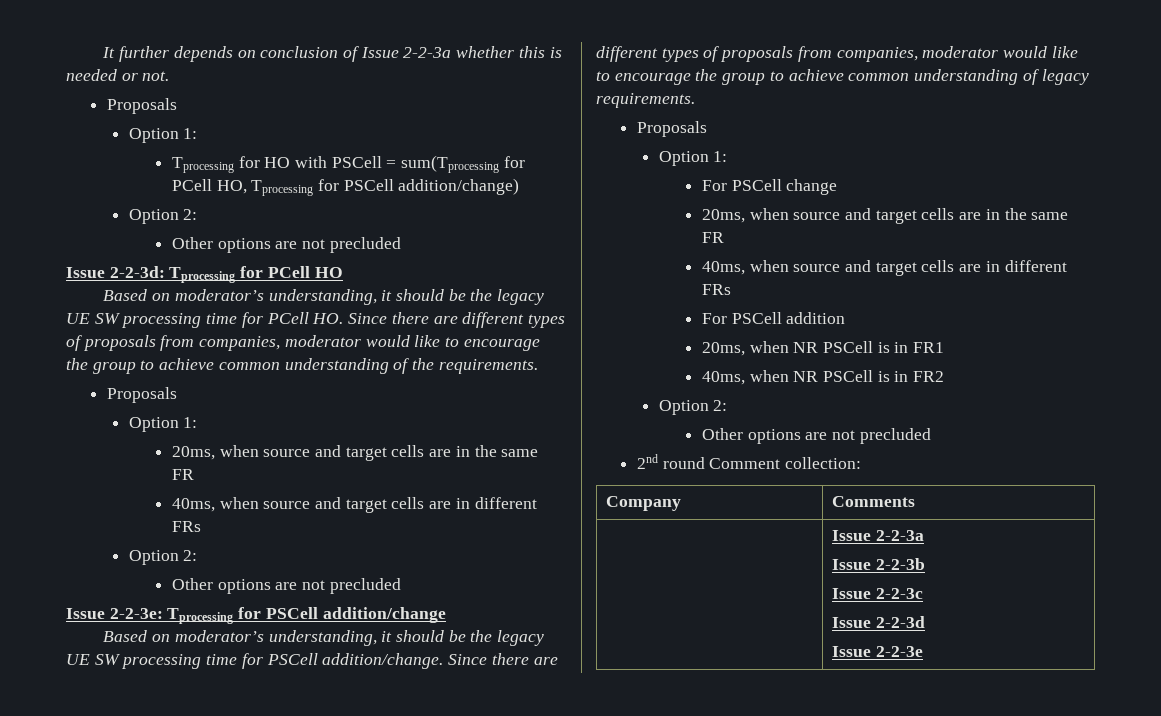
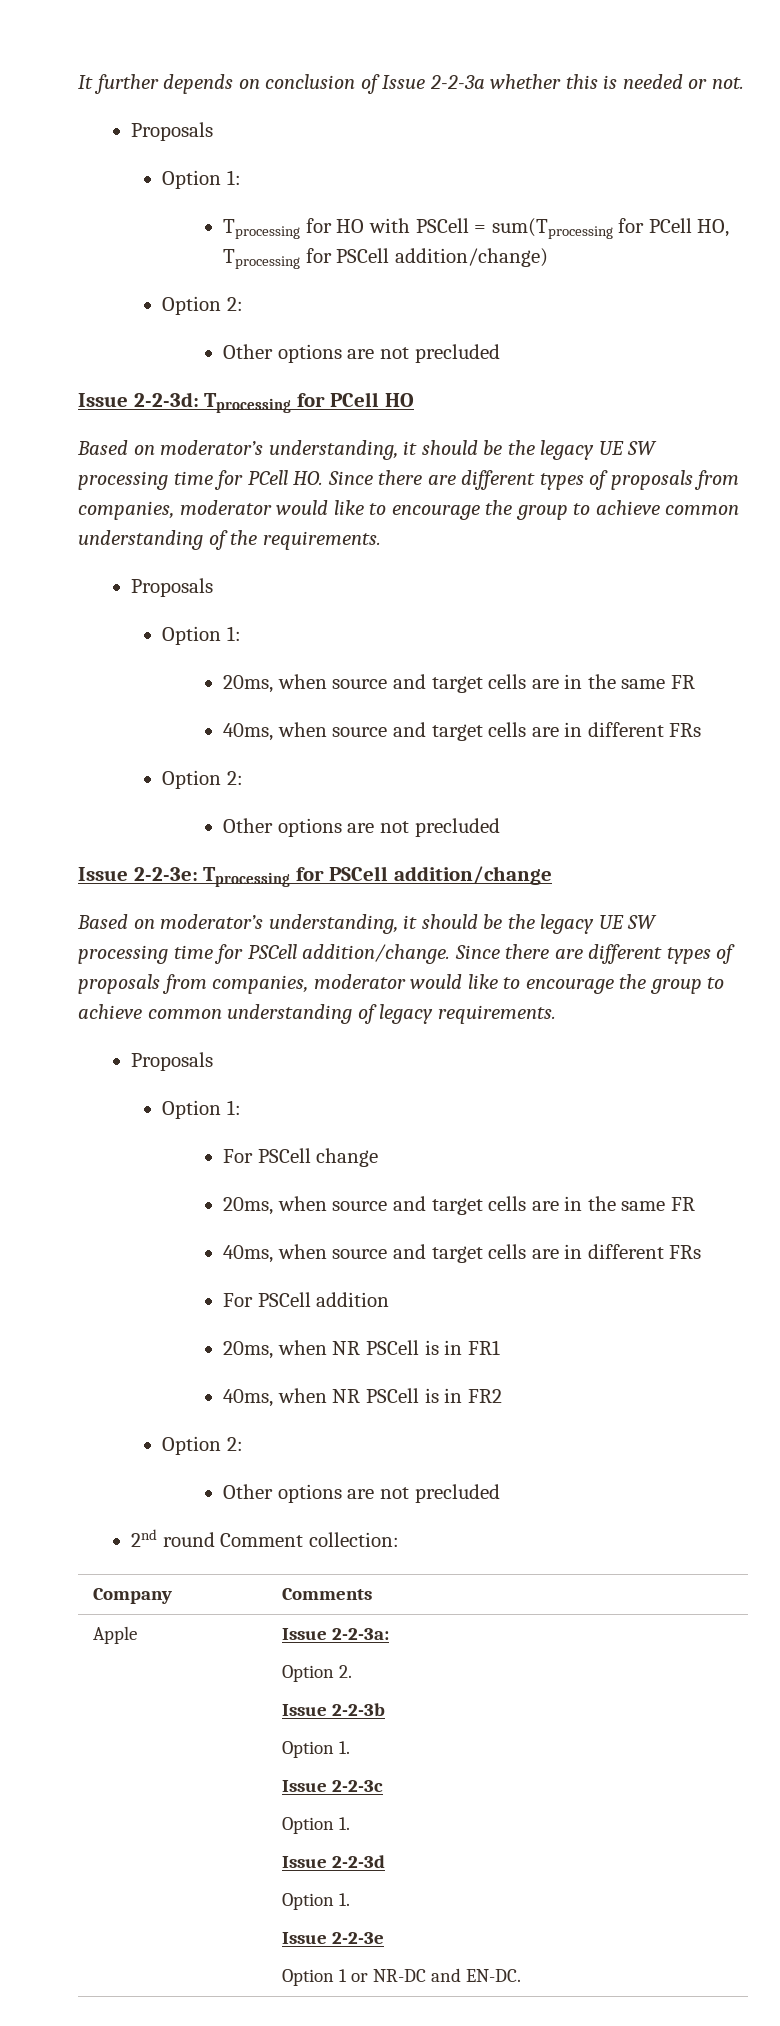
- | Issue 2-2-3a
+ Apple | Issue 2-2-3a:
+ Option 2.
  Issue 2-2-3b
+ Option 1.
  Issue 2-2-3c
+ Option 1.
  Issue 2-2-3d
+ Option 1.
  Issue 2-2-3e
+ Option 1 or NR-DC and EN-DC.

